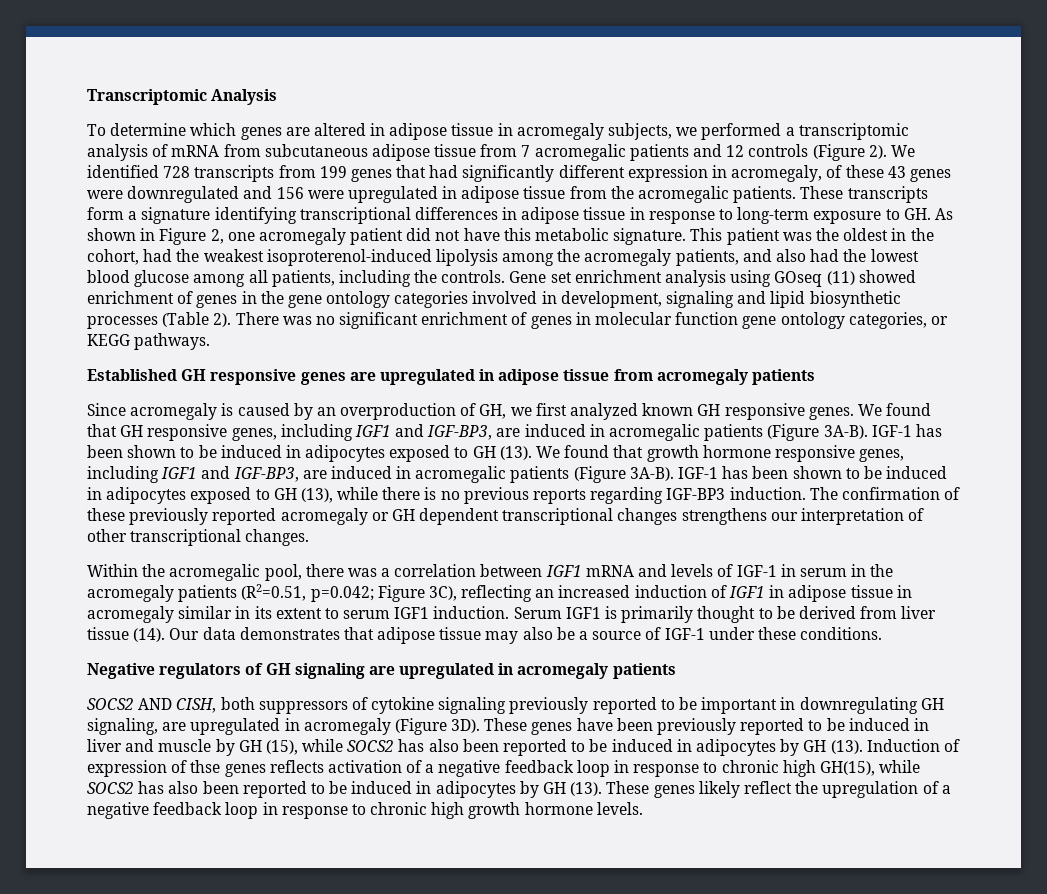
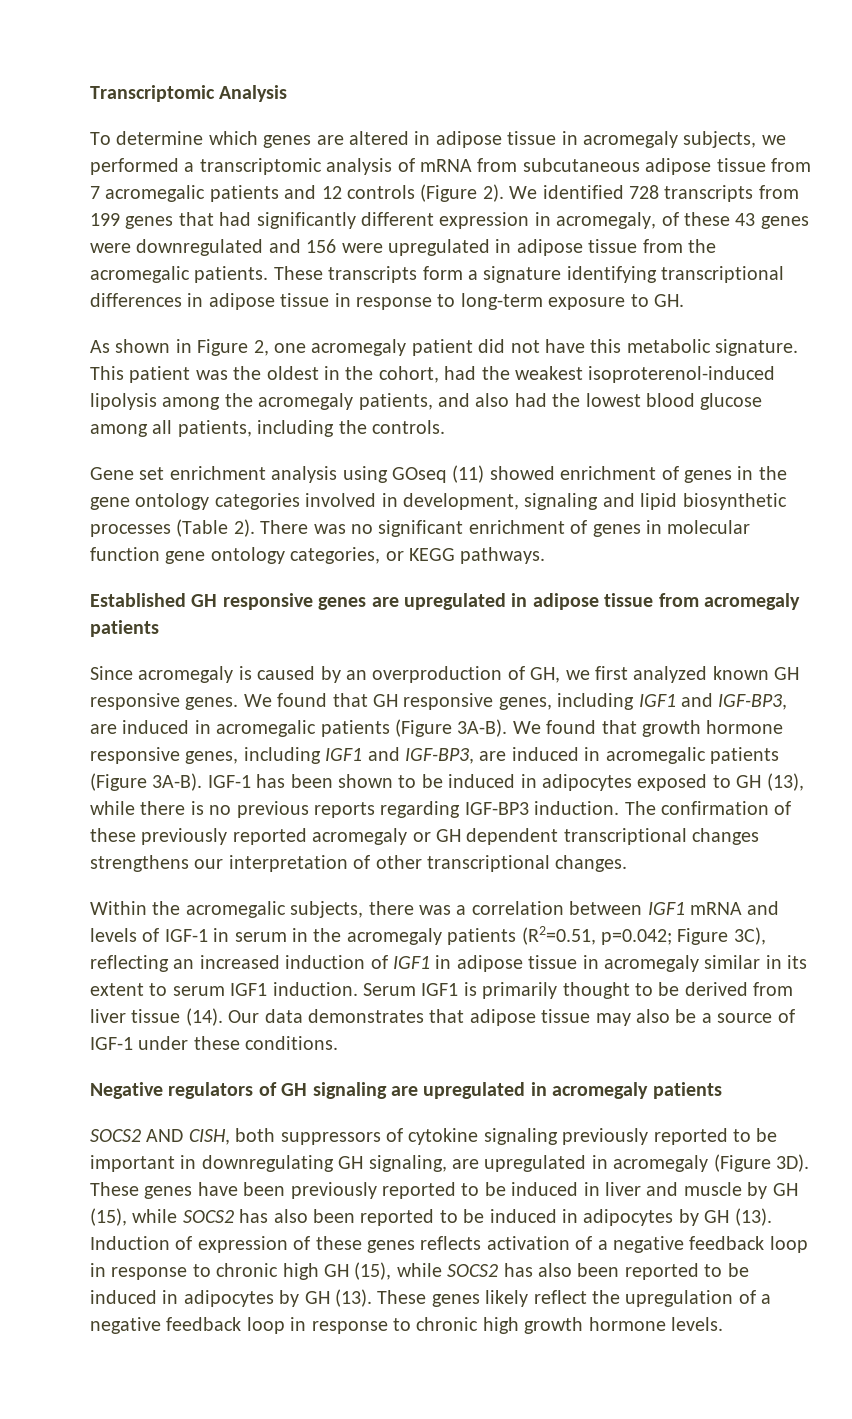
- These transcripts form a signature identifying transcriptional differences in adipose tissue in response to long-term exposure to GH. As shown in Figure 2, one acromegaly patient did not have this metabolic signature.
+ These transcripts form a signature identifying transcriptional differences in adipose tissue in response to long-term exposure to GH.
+ As shown in Figure 2, one acromegaly patient did not have this metabolic signature.
- This patient was the oldest in the cohort, had the weakest isoproterenol-induced lipolysis among the acromegaly patients, and also had the lowest blood glucose among all patients, including the controls. Gene set enrichment analysis using GOseq (11) showed enrichment of genes in the gene ontology categories involved in development, signaling and lipid biosynthetic processes (Table 2).
+ This patient was the oldest in the cohort, had the weakest isoproterenol-induced lipolysis among the acromegaly patients, and also had the lowest blood glucose among all patients, including the controls.
+ Gene set enrichment analysis using GOseq (11) showed enrichment of genes in the gene ontology categories involved in development, signaling and lipid biosynthetic processes (Table 2).
- IGF-1 has been shown to be induced in adipocytes exposed to GH (13).
- Within the acromegalic pool, there was a correlation between IGF1 mRNA and levels of IGF-1 in serum in the acromegaly patients (R2=0.51, p=0.042; Figure 3C), reflecting an increased induction of IGF1 in adipose tissue in acromegaly similar in its extent to serum IGF1 induction.
+ Within the acromegalic subjects, there was a correlation between IGF1 mRNA and levels of IGF-1 in serum in the acromegaly patients (R2=0.51, p=0.042; Figure 3C), reflecting an increased induction of IGF1 in adipose tissue in acromegaly similar in its extent to serum IGF1 induction.
- Induction of expression of thse genes reflects activation of a negative feedback loop in response to chronic high GH(15), while SOCS2 has also been reported to be induced in adipocytes by GH (13).
+ Induction of expression of these genes reflects activation of a negative feedback loop in response to chronic high GH (15), while SOCS2 has also been reported to be induced in adipocytes by GH (13).

